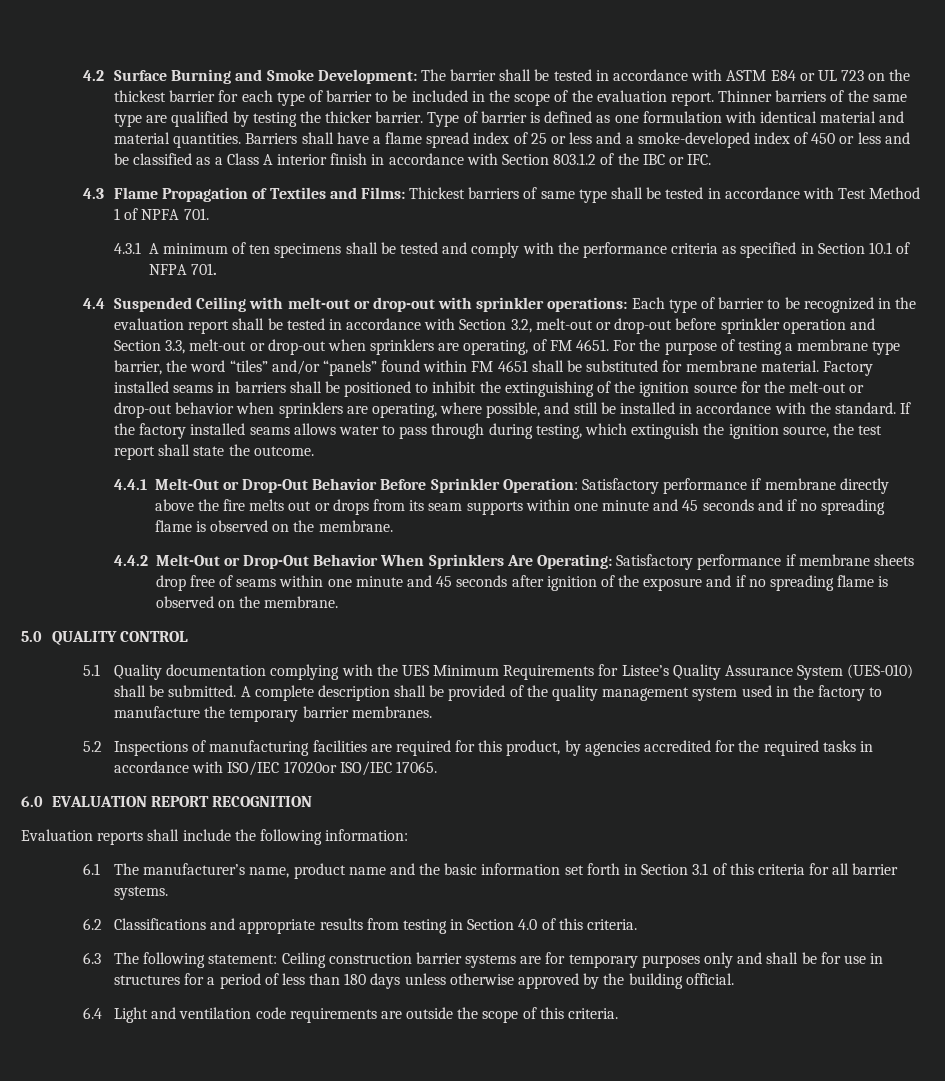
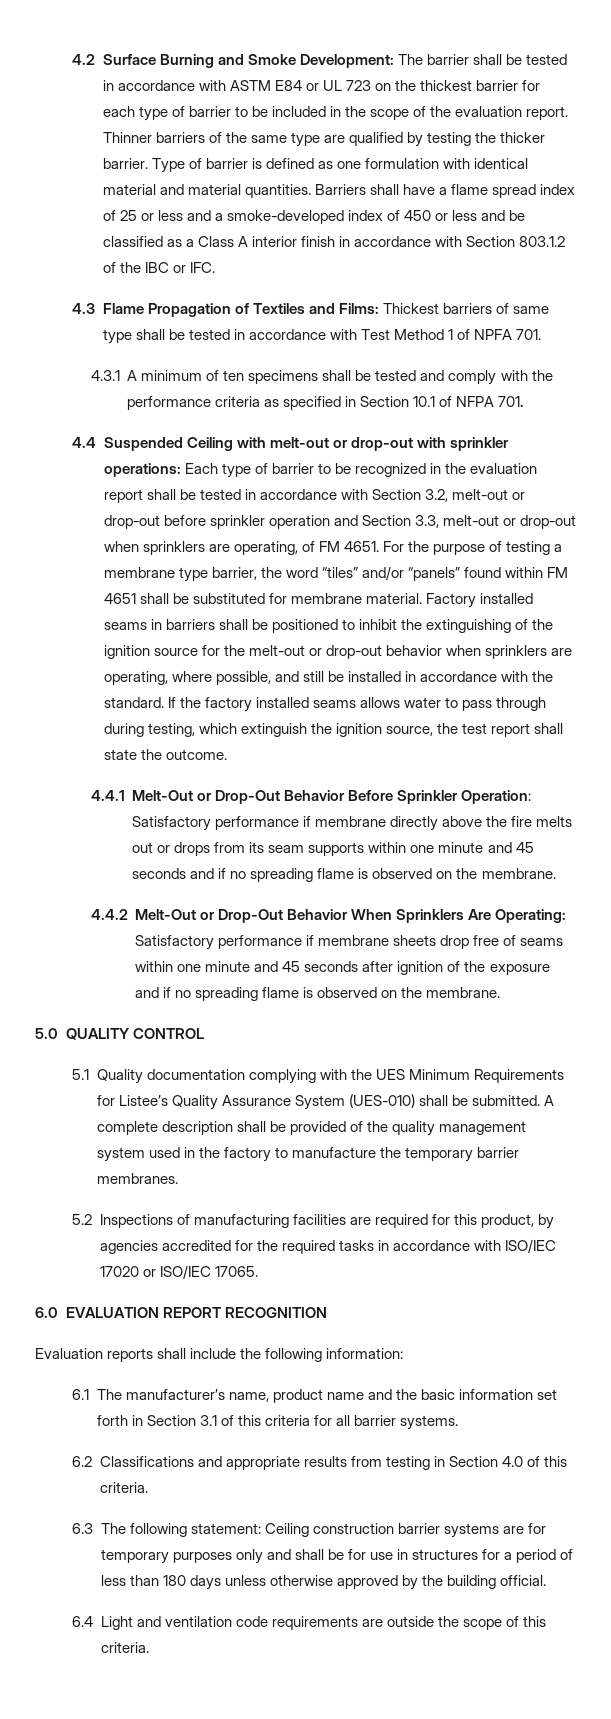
- 5.2 Inspections of manufacturing facilities are required for this product, by agencies accredited for the required tasks in accordance with ISO/IEC 17020or ISO/IEC 17065.
+ 5.2 Inspections of manufacturing facilities are required for this product, by agencies accredited for the required tasks in accordance with ISO/IEC 17020 or ISO/IEC 17065.

